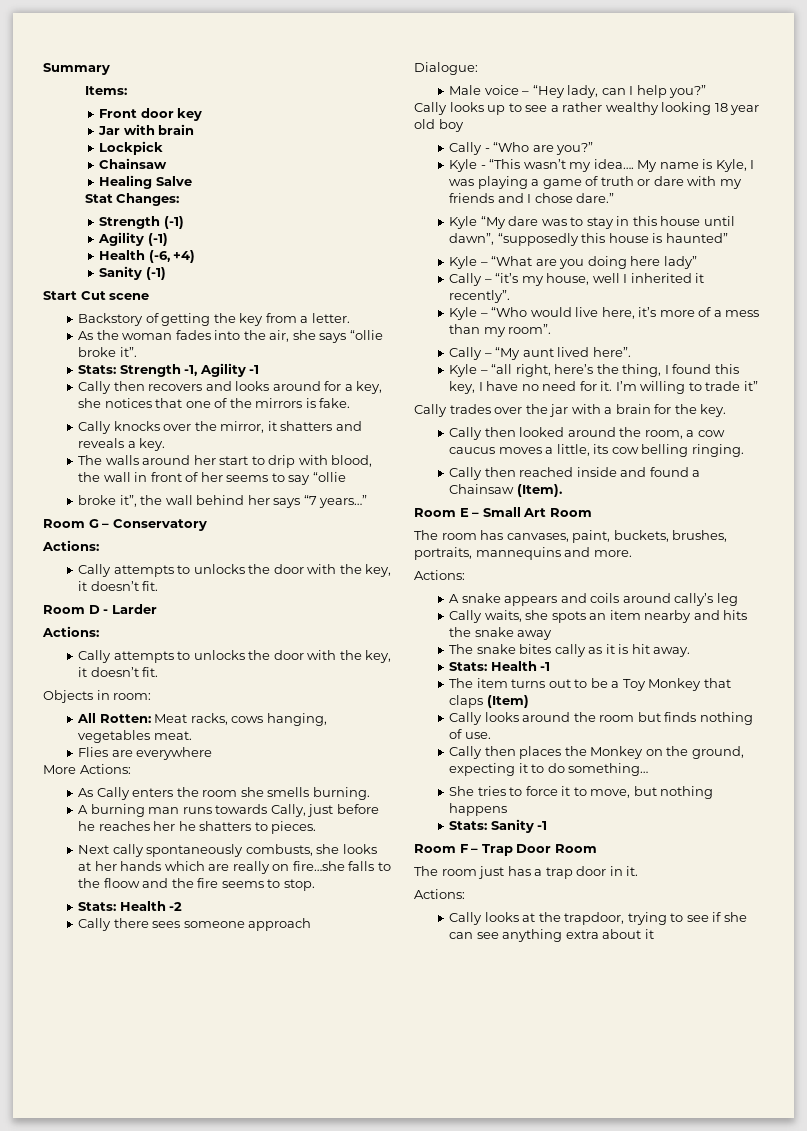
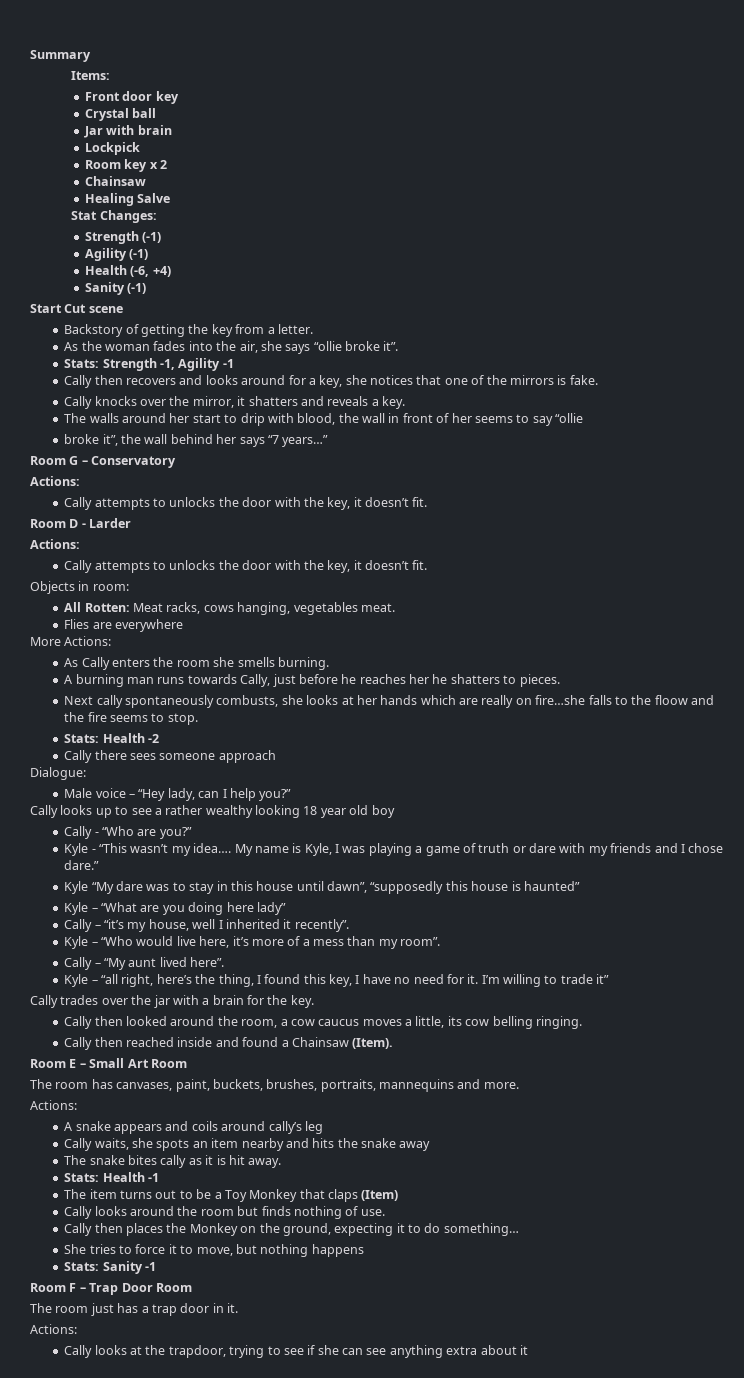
+ Crystal ball
+ Room key x 2

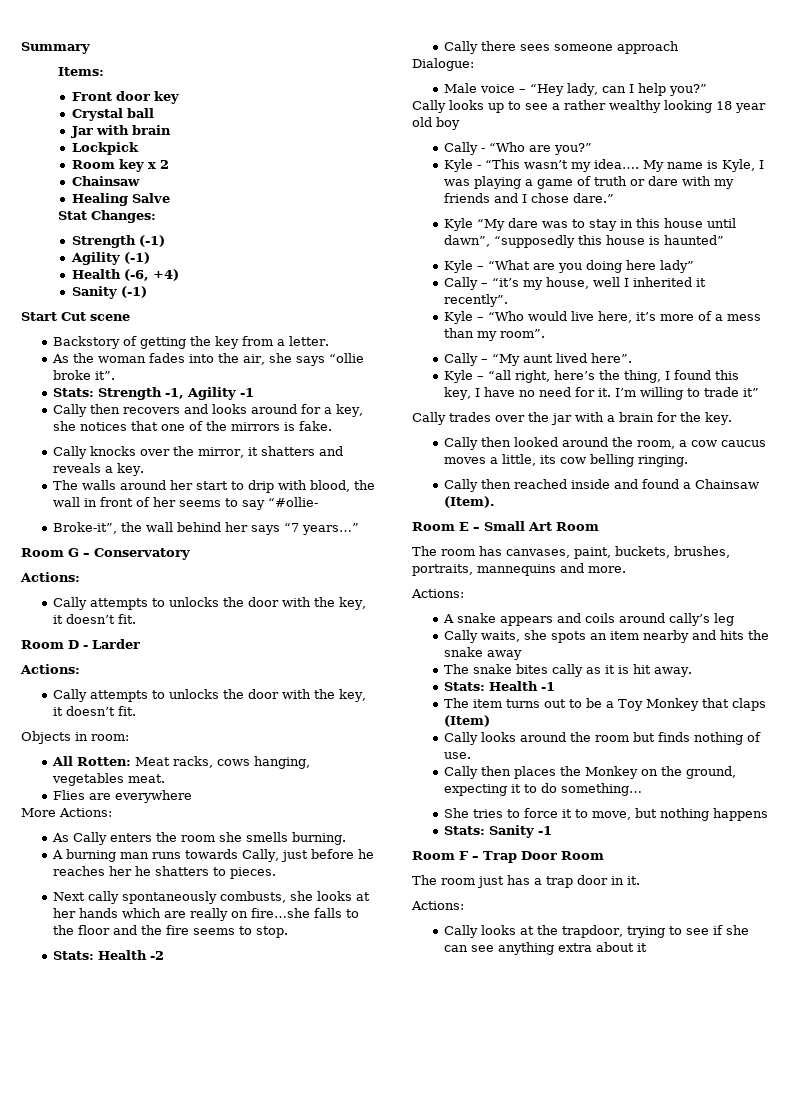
- The walls around her start to drip with blood, the wall in front of her seems to say “ollie
- broke it”, the wall behind her says “7 years…”
+ The walls around her start to drip with blood, the wall in front of her seems to say “#ollie-
+ Broke-it”, the wall behind her says “7 years…”
- Next cally spontaneously combusts, she looks at her hands which are really on fire…she falls to the floow and the fire seems to stop.
+ Next cally spontaneously combusts, she looks at her hands which are really on fire…she falls to the floor and the fire seems to stop.

